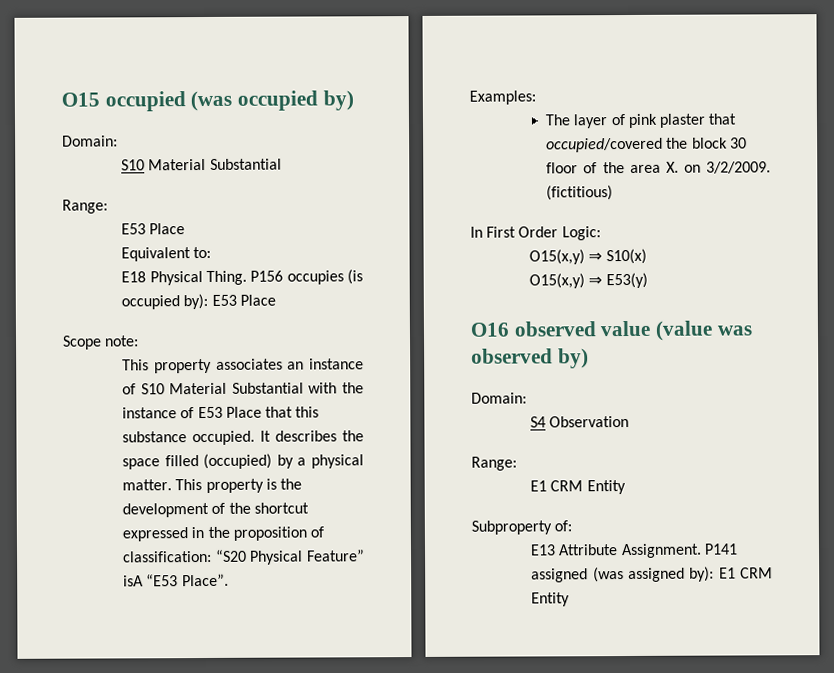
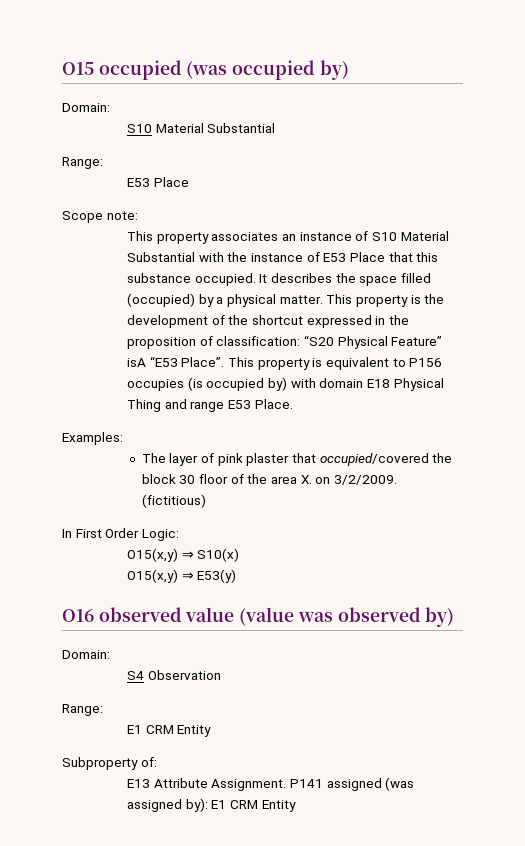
- Equivalent to:
- E18 Physical Thing. P156 occupies (is occupied by): E53 Place
+ This property is equivalent to P156 occupies (is occupied by) with domain E18 Physical Thing and range E53 Place.

